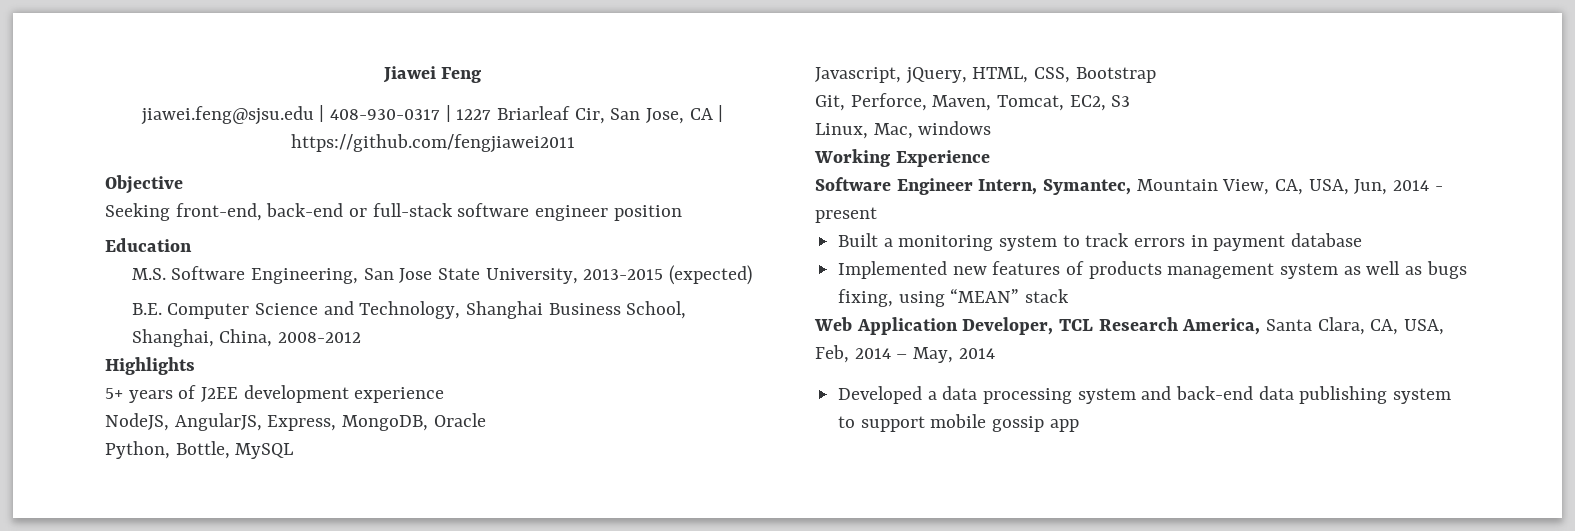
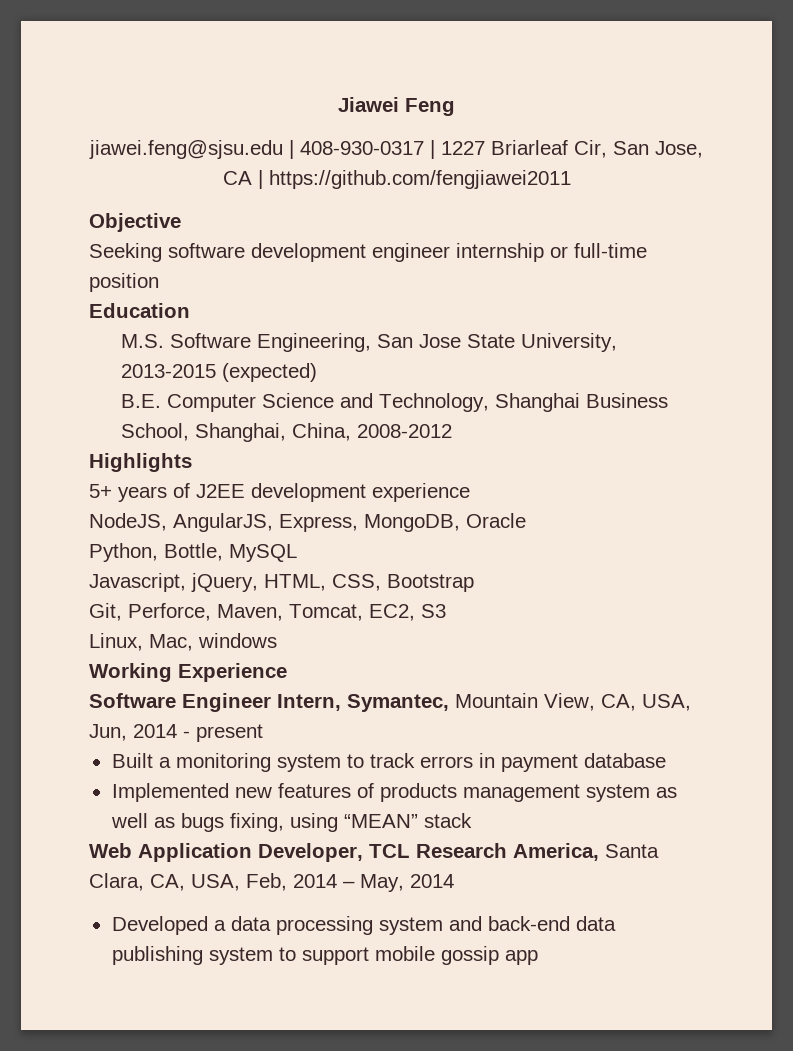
- Seeking front-end, back-end or full-stack software engineer position
+ Seeking software development engineer internship or full-time position

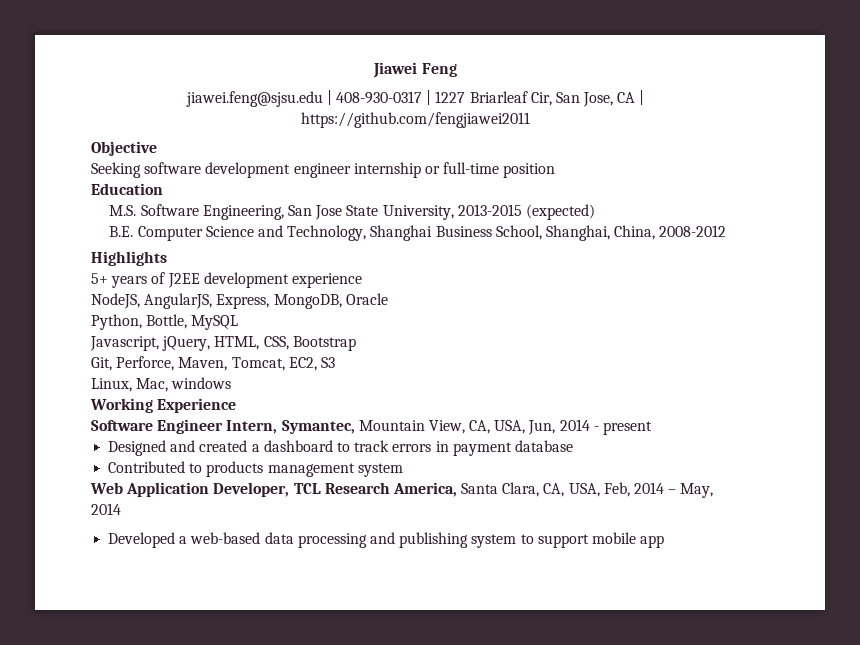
- Built a monitoring system to track errors in payment database
+ Designed and created a dashboard to track errors in payment database
- Implemented new features of products management system as well as bugs fixing, using “MEAN” stack
+ Contributed to products management system
- Developed a data processing system and back-end data publishing system to support mobile gossip app
+ Developed a web-based data processing and publishing system to support mobile app

